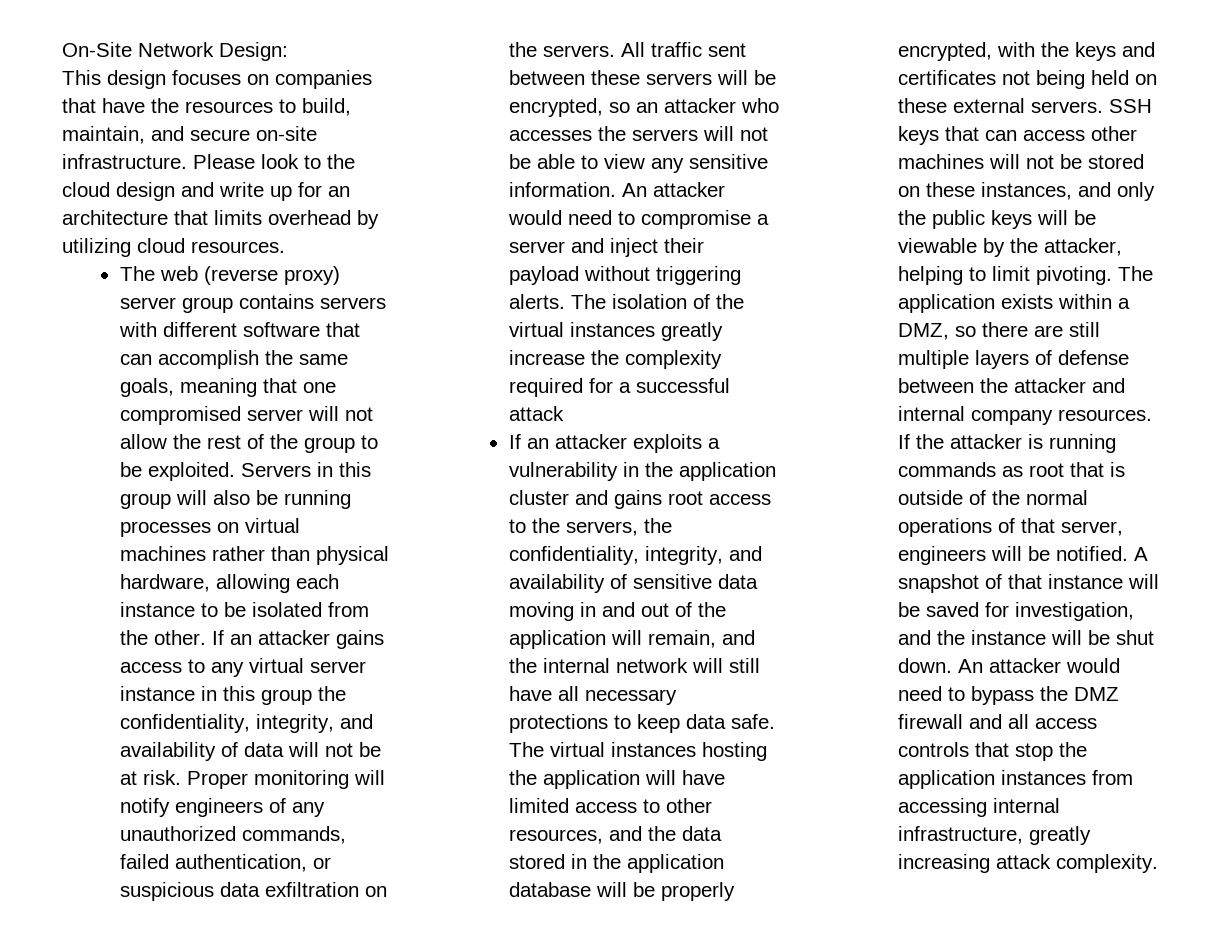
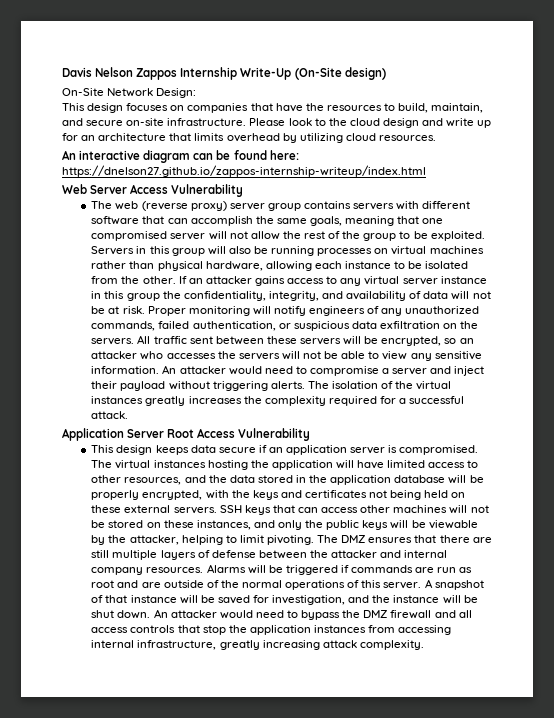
+ Davis Nelson Zappos Internship Write-Up (On-Site design)
+ An interactive diagram can be found here: https://dnelson27.github.io/zappos-internship-writeup/index.html
+ Web Server Access Vulnerability
- The isolation of the virtual instances greatly increase the complexity required for a successful attack
- If an attacker exploits a vulnerability in the application cluster and gains root access to the servers, the confidentiality, integrity, and availability of sensitive data moving in and out of the application will remain, and the internal network will still have all necessary protections to keep data safe.
+ The isolation of the virtual instances greatly increases the complexity required for a successful attack.
+ Application Server Root Access Vulnerability
+ This design keeps data secure if an application server is compromised.
- The application exists within a DMZ, so there are still multiple layers of defense between the attacker and internal company resources.
+ The DMZ ensures that there are still multiple layers of defense between the attacker and internal company resources.
- If the attacker is running commands as root that is outside of the normal operations of that server, engineers will be notified.
+ Alarms will be triggered if commands are run as root and are outside of the normal operations of this server.

